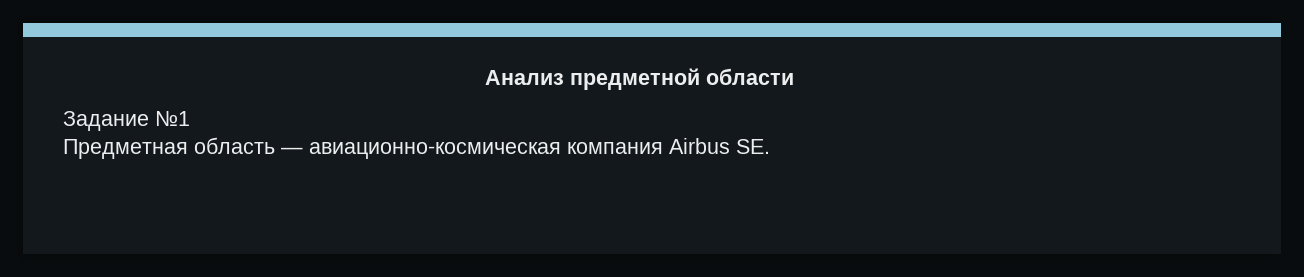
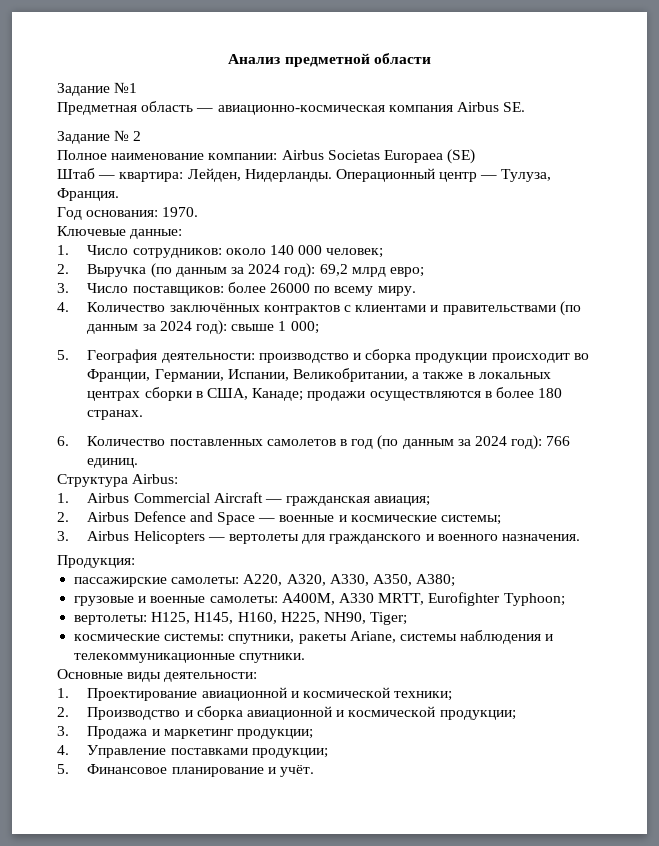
+ Задание № 2
+ Полное наименование компании: Airbus Societas Europaea (SE)
+ Штаб — квартира: Лейден, Нидерланды. Операционный центр — Тулуза, Франция.
+ Год основания: 1970.
+ Ключевые данные:
+ 1. Число сотрудников: около 140 000 человек;
+ 2. Выручка (по данным за 2024 год): 69,2 млрд евро;
+ 3. Число поставщиков: более 26000 по всему миру.
+ 4. Количество заключённых контрактов с клиентами и правительствами (по данным за 2024 год): свыше 1 000;
+ 5. География деятельности: производство и сборка продукции происходит во Франции, Германии, Испании, Великобритании, а также в локальных центрах сборки в США, Канаде; продажи осуществляются в более 180 странах.
+ 6. Количество поставленных самолетов в год (по данным за 2024 год): 766 единиц.
+ Структура Airbus:
+ 1. Airbus Commercial Aircraft — гражданская авиация;
+ 2. Airbus Defence and Space — военные и космические системы;
+ 3. Airbus Helicopters — вертолеты для гражданского и военного назначения.
+ Продукция:
+ пассажирские самолеты: A220, A320, A330, A350, A380;
+ грузовые и военные самолеты: A400M, A330 MRTT, Eurofighter Typhoon;
+ вертолеты: H125, H145, H160, H225, NH90, Tiger;
+ космические системы: спутники, ракеты Ariane, системы наблюдения и телекоммуникационные спутники.
+ Основные виды деятельности:
+ 1. Проектирование авиационной и космической техники;
+ 2. Производство и сборка авиационной и космической продукции;
+ 3. Продажа и маркетинг продукции;
+ 4. Управление поставками продукции;
+ 5. Финансовое планирование и учёт.

